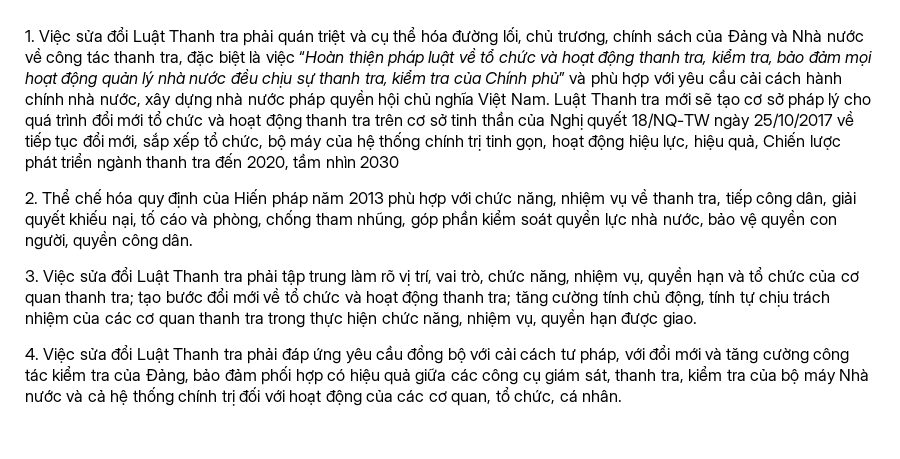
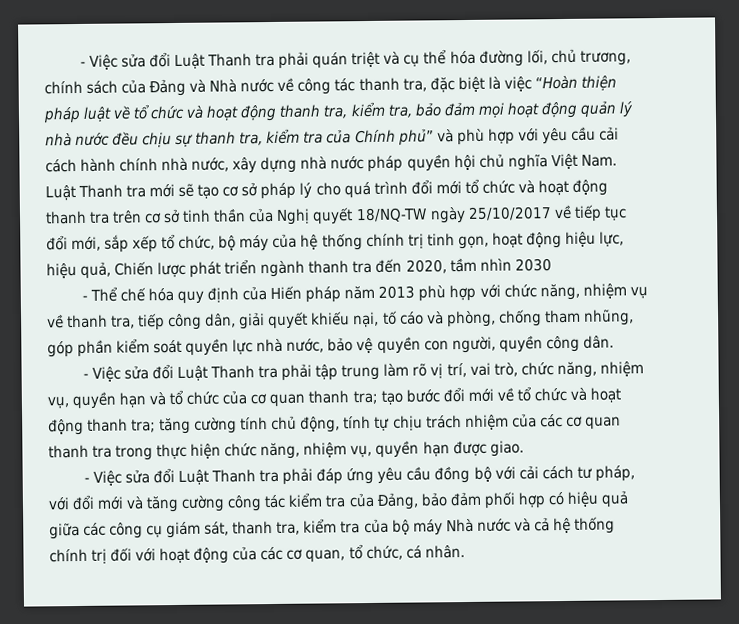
- 1. Việc sửa đổi Luật Thanh tra phải quán triệt và cụ thể hóa đường lối, chủ trương, chính sách của Đảng và Nhà nước về công tác thanh tra, đặc biệt là việc “Hoàn thiện pháp luật về tổ chức và hoạt động thanh tra, kiểm tra, bảo đảm mọi hoạt động quản lý nhà nước đều chịu sự thanh tra, kiểm tra của Chính phủ” và phù hợp với yêu cầu cải cách hành chính nhà nước, xây dựng nhà nước pháp quyền hội chủ nghĩa Việt Nam. Luật Thanh tra mới sẽ tạo cơ sở pháp lý cho quá trình đổi mới tổ chức và hoạt động thanh tra trên cơ sở tinh thần của Nghị quyết 18/NQ-TW ngày 25/10/2017 về tiếp tục đổi mới, sắp xếp tổ chức, bộ máy của hệ thống chính trị tinh gọn, hoạt động hiệu lực, hiệu quả, Chiến lược phát triển ngành thanh tra đến 2020, tầm nhìn 2030
+ - Việc sửa đổi Luật Thanh tra phải quán triệt và cụ thể hóa đường lối, chủ trương, chính sách của Đảng và Nhà nước về công tác thanh tra, đặc biệt là việc “Hoàn thiện pháp luật về tổ chức và hoạt động thanh tra, kiểm tra, bảo đảm mọi hoạt động quản lý nhà nước đều chịu sự thanh tra, kiểm tra của Chính phủ” và phù hợp với yêu cầu cải cách hành chính nhà nước, xây dựng nhà nước pháp quyền hội chủ nghĩa Việt Nam. Luật Thanh tra mới sẽ tạo cơ sở pháp lý cho quá trình đổi mới tổ chức và hoạt động thanh tra trên cơ sở tinh thần của Nghị quyết 18/NQ-TW ngày 25/10/2017 về tiếp tục đổi mới, sắp xếp tổ chức, bộ máy của hệ thống chính trị tinh gọn, hoạt động hiệu lực, hiệu quả, Chiến lược phát triển ngành thanh tra đến 2020, tầm nhìn 2030
- 2. Thể chế hóa quy định của Hiến pháp năm 2013 phù hợp với chức năng, nhiệm vụ về thanh tra, tiếp công dân, giải quyết khiếu nại, tố cáo và phòng, chống tham nhũng, góp phần kiểm soát quyền lực nhà nước, bảo vệ quyền con người, quyền công dân.
+ - Thể chế hóa quy định của Hiến pháp năm 2013 phù hợp với chức năng, nhiệm vụ về thanh tra, tiếp công dân, giải quyết khiếu nại, tố cáo và phòng, chống tham nhũng, góp phần kiểm soát quyền lực nhà nước, bảo vệ quyền con người, quyền công dân.
- 3. Việc sửa đổi Luật Thanh tra phải tập trung làm rõ vị trí, vai trò, chức năng, nhiệm vụ, quyền hạn và tổ chức của cơ quan thanh tra;
+ - Việc sửa đổi Luật Thanh tra phải tập trung làm rõ vị trí, vai trò, chức năng, nhiệm vụ, quyền hạn và tổ chức của cơ quan thanh tra;
- 4. Việc sửa đổi Luật Thanh tra phải đáp ứng yêu cầu đồng bộ với cải cách tư pháp, với đổi mới và tăng cường công tác kiểm tra của Đảng, bảo đảm phối hợp có hiệu quả giữa các công cụ giám sát, thanh tra, kiểm tra của bộ máy Nhà nước và cả hệ thống chính trị đối với hoạt động của các cơ quan, tổ chức, cá nhân.
+ - Việc sửa đổi Luật Thanh tra phải đáp ứng yêu cầu đồng bộ với cải cách tư pháp, với đổi mới và tăng cường công tác kiểm tra của Đảng, bảo đảm phối hợp có hiệu quả giữa các công cụ giám sát, thanh tra, kiểm tra của bộ máy Nhà nước và cả hệ thống chính trị đối với hoạt động của các cơ quan, tổ chức, cá nhân.

